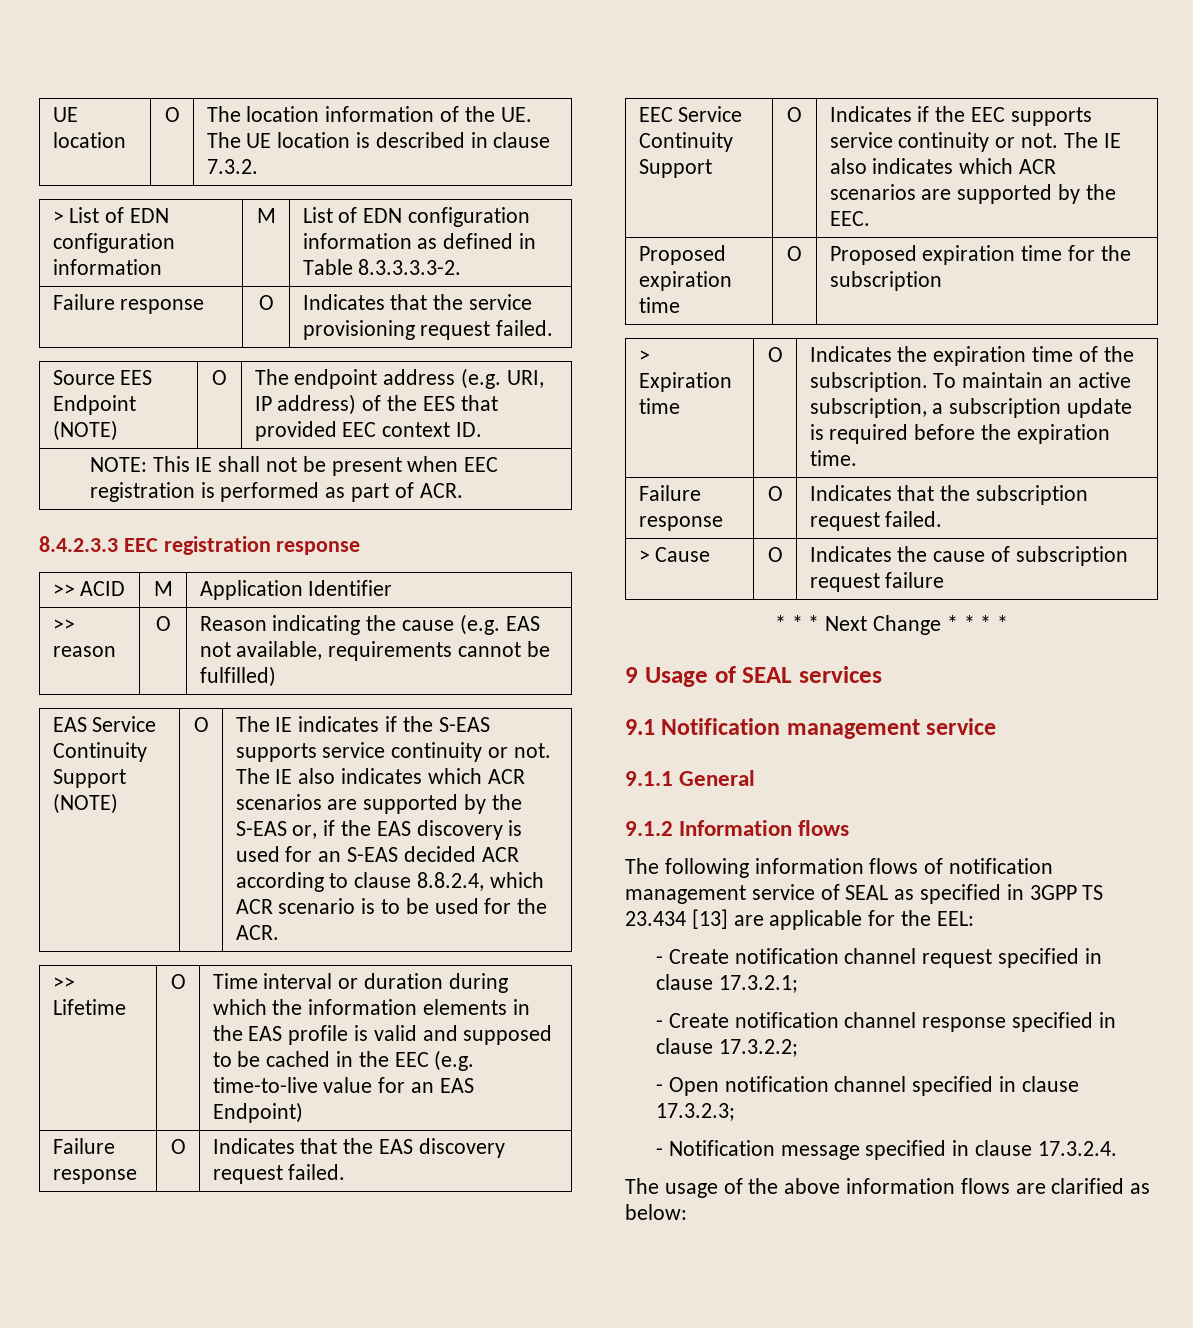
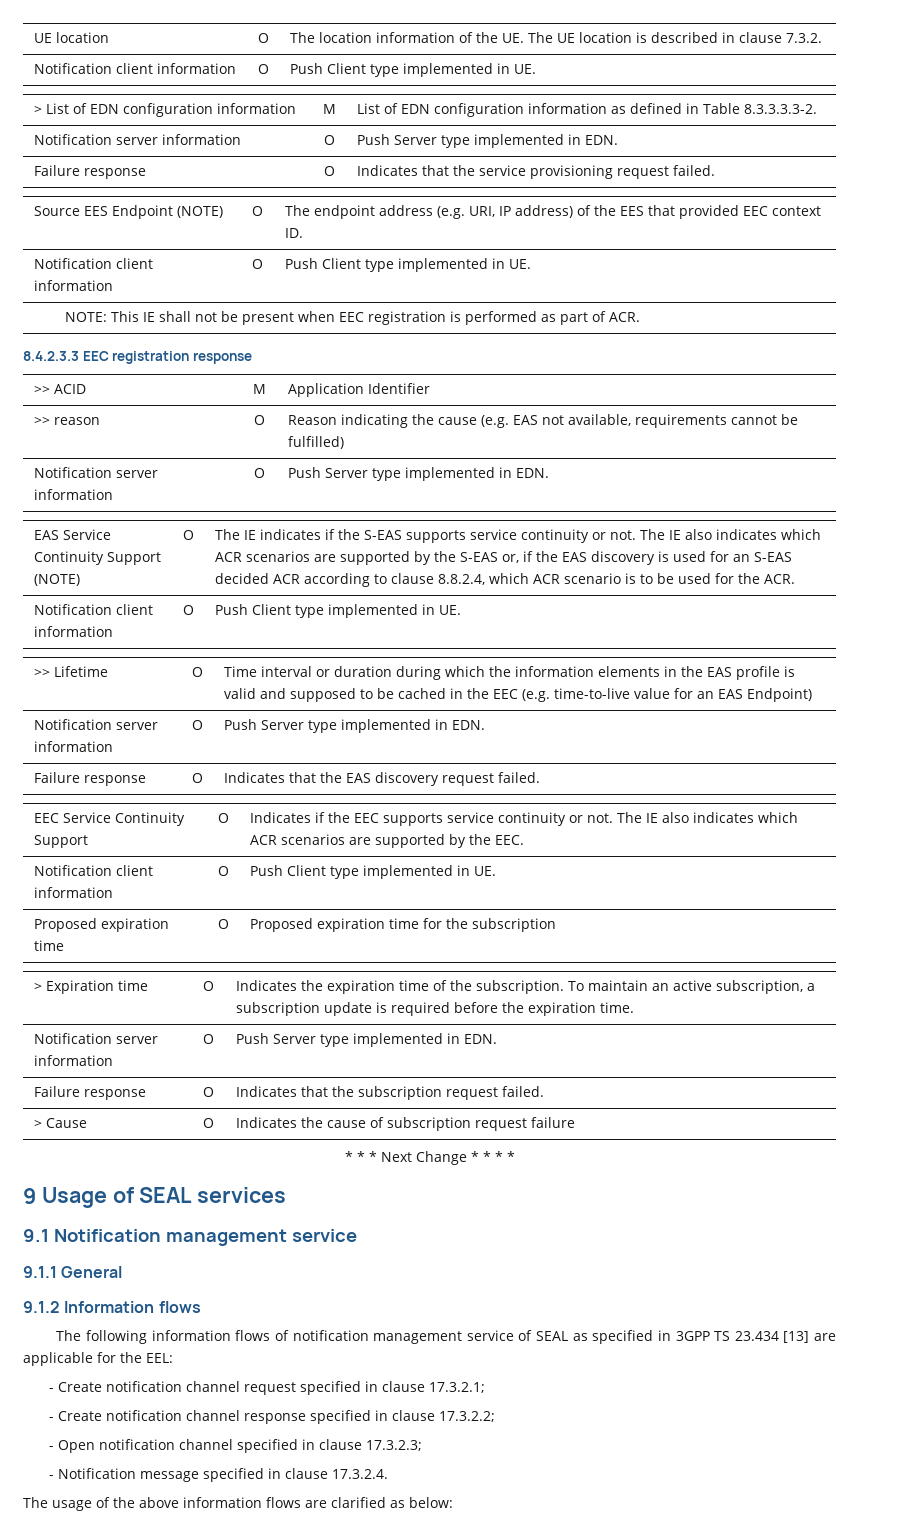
  UE location | O | The location information of the UE. The UE location is described in clause 7.3.2.
+ Notification client information | O | Push Client type implemented in UE.
  > List of EDN configuration information | M | List of EDN configuration information as defined in Table 8.3.3.3.3-2.
+ Notification server information | O | Push Server type implemented in EDN.
  Source EES Endpoint (NOTE) | O | The endpoint address (e.g. URI, IP address) of the EES that provided EEC context ID.
+ Notification client information | O | Push Client type implemented in UE.
  >> reason | O | Reason indicating the cause (e.g. EAS not available, requirements cannot be fulfilled)
+ Notification server information | O | Push Server type implemented in EDN.
  The IE also indicates which ACR scenarios are supported by the S-EAS or, if the EAS discovery is used for an S-EAS decided ACR according to clause 8.8.2.4, which ACR scenario is to be used for the ACR.
+ Notification client information | O | Push Client type implemented in UE.
  >> Lifetime | O | Time interval or duration during which the information elements in the EAS profile is valid and supposed to be cached in the EEC (e.g. time-to-live value for an EAS Endpoint)
+ Notification server information | O | Push Server type implemented in EDN.
  EEC Service Continuity Support | O | Indicates if the EEC supports service continuity or not. The IE also indicates which ACR scenarios are supported by the EEC.
+ Notification client information | O | Push Client type implemented in UE.
  > Expiration time | O | Indicates the expiration time of the subscription. To maintain an active subscription, a subscription update is required before the expiration time.
+ Notification server information | O | Push Server type implemented in EDN.

